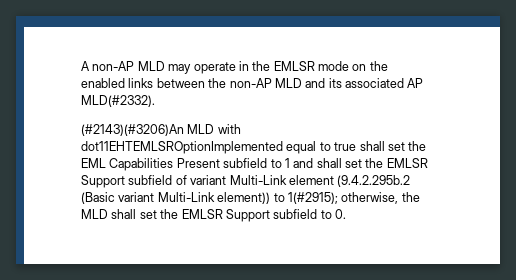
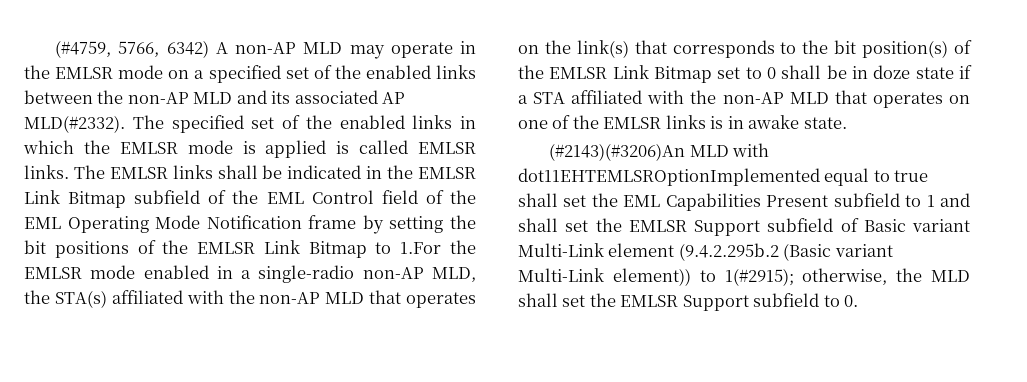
- A non-AP MLD may operate in the EMLSR mode on the enabled links between the non-AP MLD and its associated AP MLD(#2332).
+ (#4759, 5766, 6342) A non-AP MLD may operate in the EMLSR mode on a specified set of the enabled links between the non-AP MLD and its associated AP MLD(#2332). The specified set of the enabled links in which the EMLSR mode is applied is called EMLSR links. The EMLSR links shall be indicated in the EMLSR Link Bitmap subfield of the EML Control field of the EML Operating Mode Notification frame by setting the bit positions of the EMLSR Link Bitmap to 1.For the EMLSR mode enabled in a single-radio non-AP MLD, the STA(s) affiliated with the non-AP MLD that operates on the link(s) that corresponds to the bit position(s) of the EMLSR Link Bitmap set to 0 shall be in doze state if a STA affiliated with the non-AP MLD that operates on one of the EMLSR links is in awake state.
- (#2143)(#3206)An MLD with dot11EHTEMLSROptionImplemented equal to true shall set the EML Capabilities Present subfield to 1 and shall set the EMLSR Support subfield of variant Multi-Link element (9.4.2.295b.2 (Basic variant Multi-Link element)) to 1(#2915); otherwise, the MLD shall set the EMLSR Support subfield to 0.
+ (#2143)(#3206)An MLD with dot11EHTEMLSROptionImplemented equal to true shall set the EML Capabilities Present subfield to 1 and shall set the EMLSR Support subfield of Basic variant Multi-Link element (9.4.2.295b.2 (Basic variant Multi-Link element)) to 1(#2915); otherwise, the MLD shall set the EMLSR Support subfield to 0.

